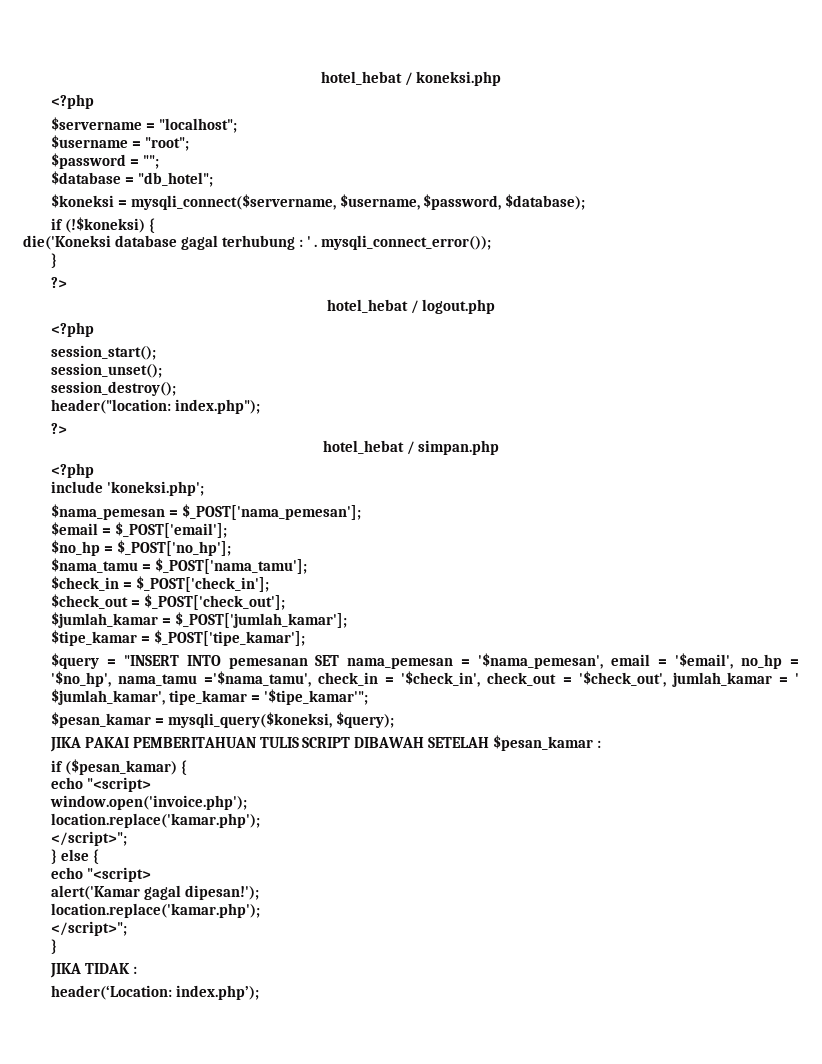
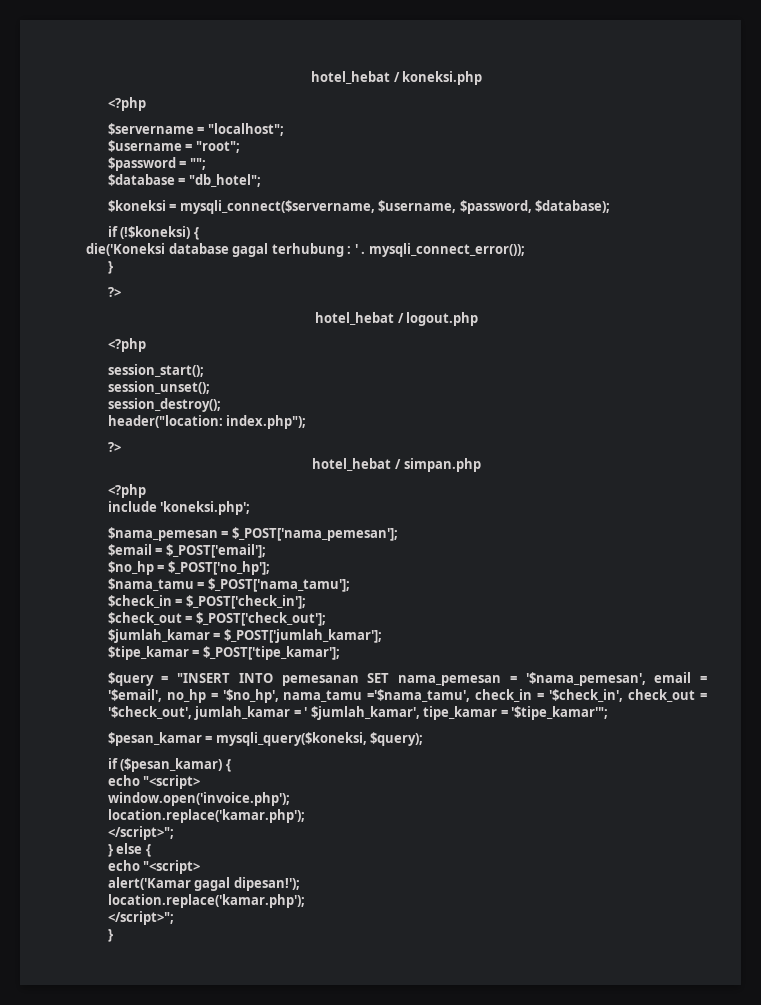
- JIKA PAKAI PEMBERITAHUAN TULIS SCRIPT DIBAWAH SETELAH $pesan_kamar :
- JIKA TIDAK :
- header(‘Location: index.php’);

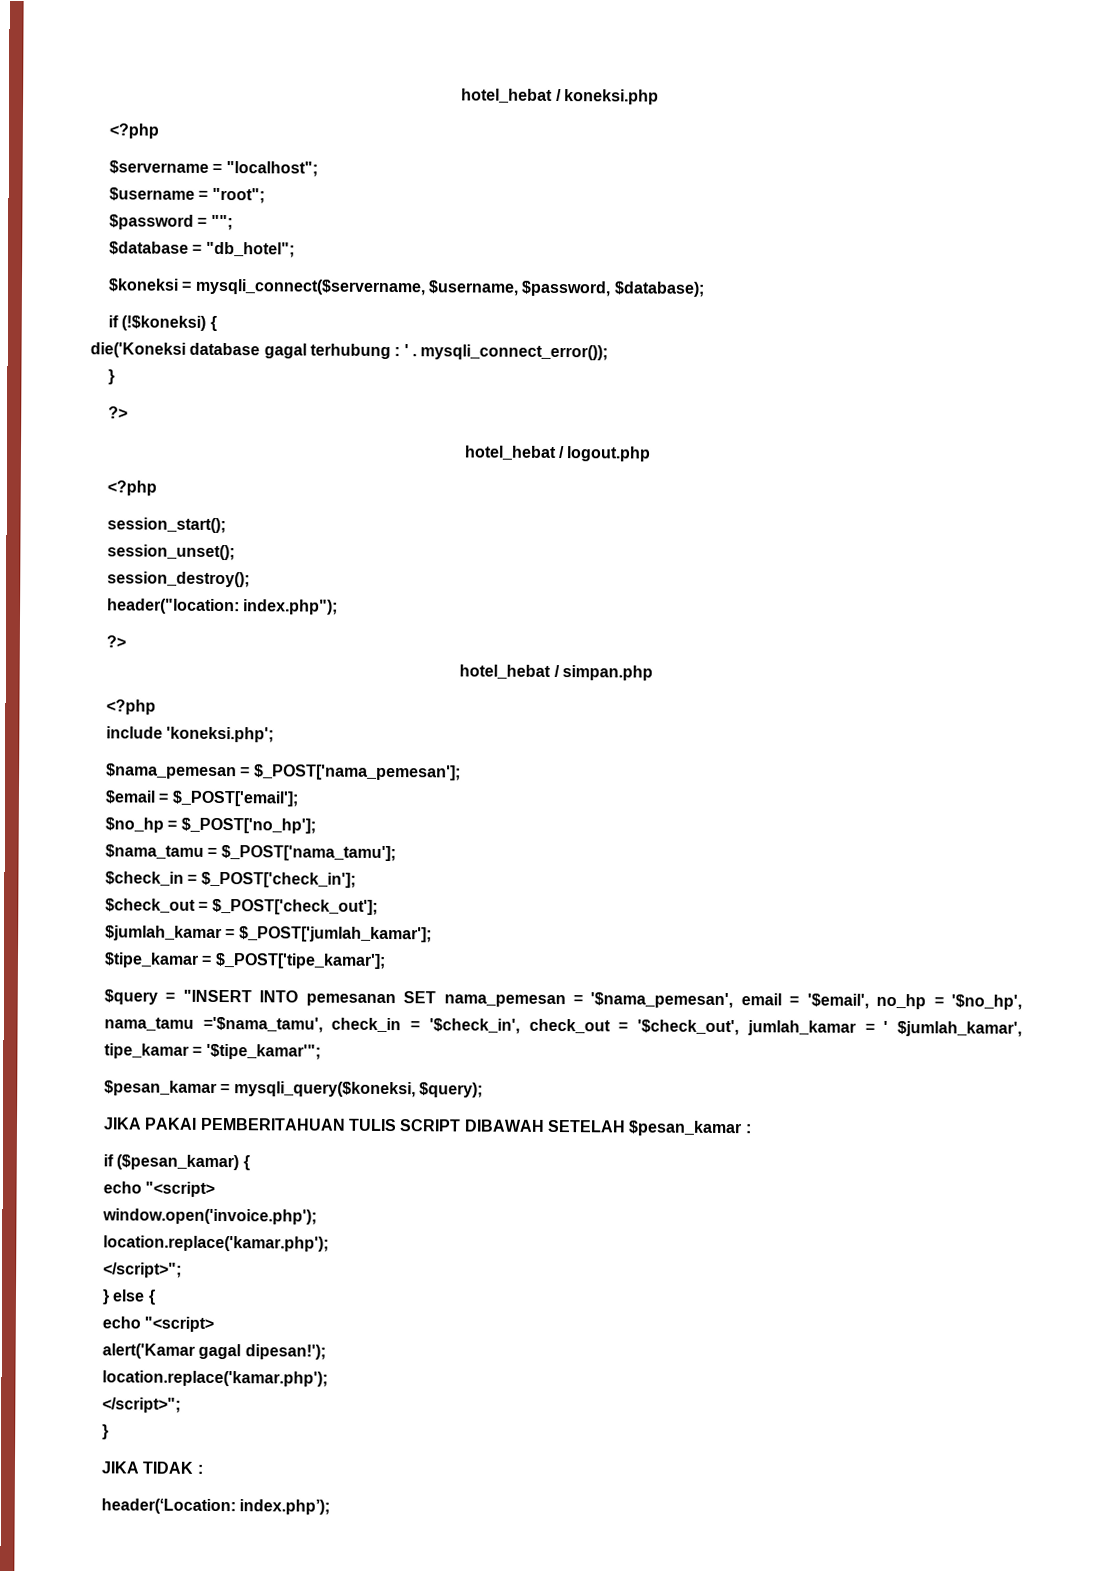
+ JIKA PAKAI PEMBERITAHUAN TULIS SCRIPT DIBAWAH SETELAH $pesan_kamar :
+ JIKA TIDAK :
+ header(‘Location: index.php’);

